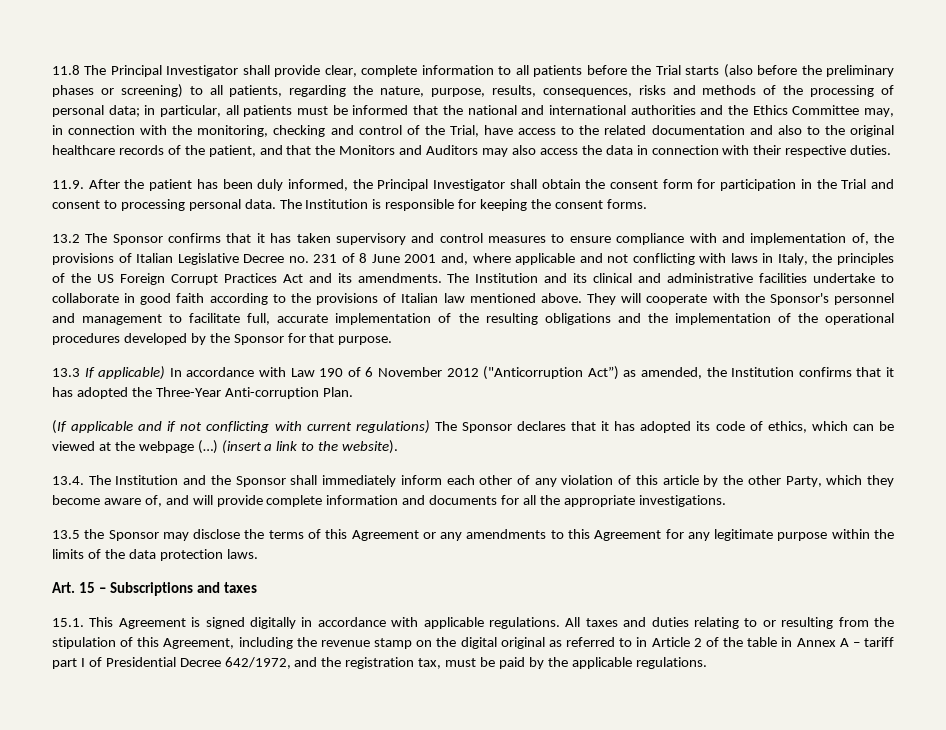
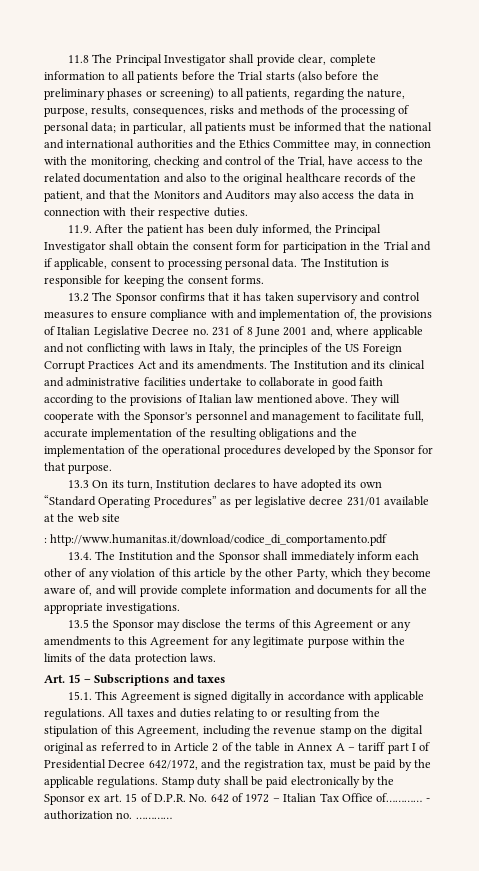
- 11.9. After the patient has been duly informed, the Principal Investigator shall obtain the consent form for participation in the Trial and consent to processing personal data.
+ 11.9. After the patient has been duly informed, the Principal Investigator shall obtain the consent form for participation in the Trial and if applicable, consent to processing personal data.
- 13.3 If applicable) In accordance with Law 190 of 6 November 2012 ("Anticorruption Act”) as amended, the Institution confirms that it has adopted the Three-Year Anti-corruption Plan.
- (If applicable and if not conflicting with current regulations) The Sponsor declares that it has adopted its code of ethics, which can be viewed at the webpage (…) (insert a link to the website).
+ 13.3 On its turn, Institution declares to have adopted its own “Standard Operating Procedures” as per legislative decree 231/01 available at the web site
+ : http://www.humanitas.it/download/codice_di_comportamento.pdf
+ Stamp duty shall be paid electronically by the Sponsor ex art. 15 of D.P.R. No. 642 of 1972 – Italian Tax Office of………… - authorization no. …………

